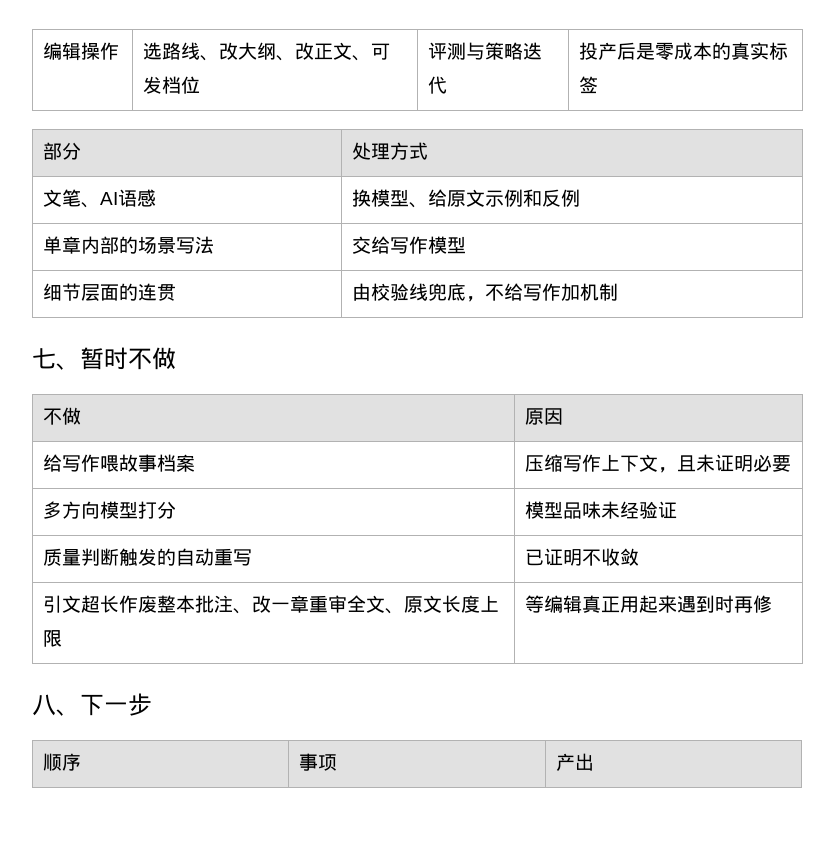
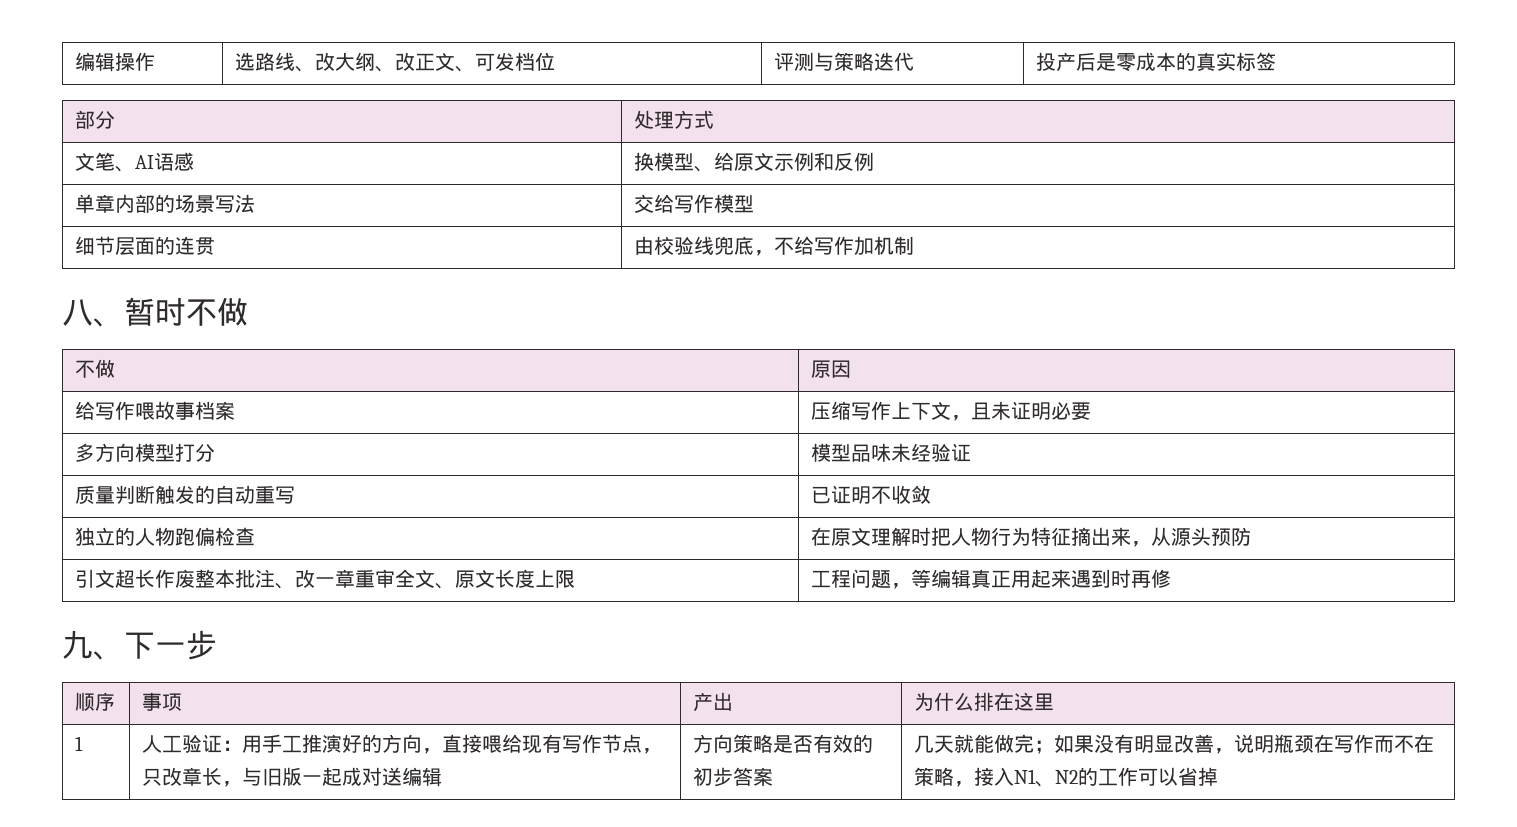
- 七、暂时不做
+ 八、暂时不做
+ 独立的人物跑偏检查 | 在原文理解时把人物行为特征摘出来，从源头预防
- 引文超长作废整本批注、改一章重审全文、原文长度上限 | 等编辑真正用起来遇到时再修
+ 引文超长作废整本批注、改一章重审全文、原文长度上限 | 工程问题，等编辑真正用起来遇到时再修
- 八、下一步
+ 九、下一步
- 顺序 | 事项 | 产出
+ 顺序 | 事项 | 产出 | 为什么排在这里
+ 1 | 人工验证：用手工推演好的方向，直接喂给现有写作节点，只改章长，与旧版一起成对送编辑 | 方向策略是否有效的初步答案 | 几天就能做完；如果没有明显改善，说明瓶颈在写作而不在策略，接入N1、N2的工作可以省掉

